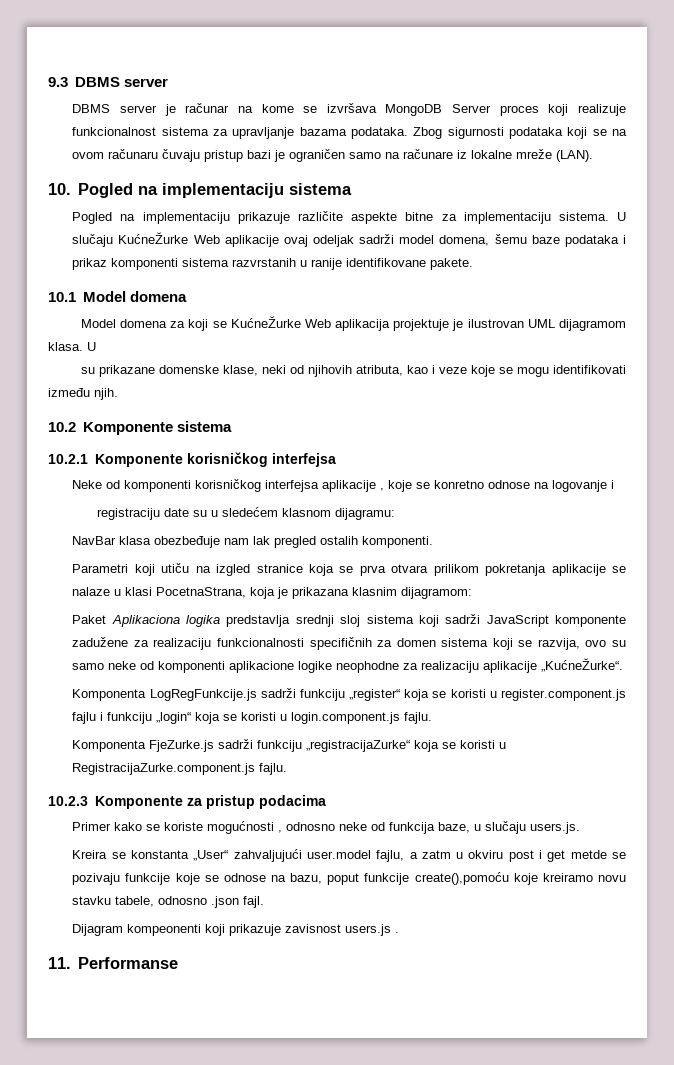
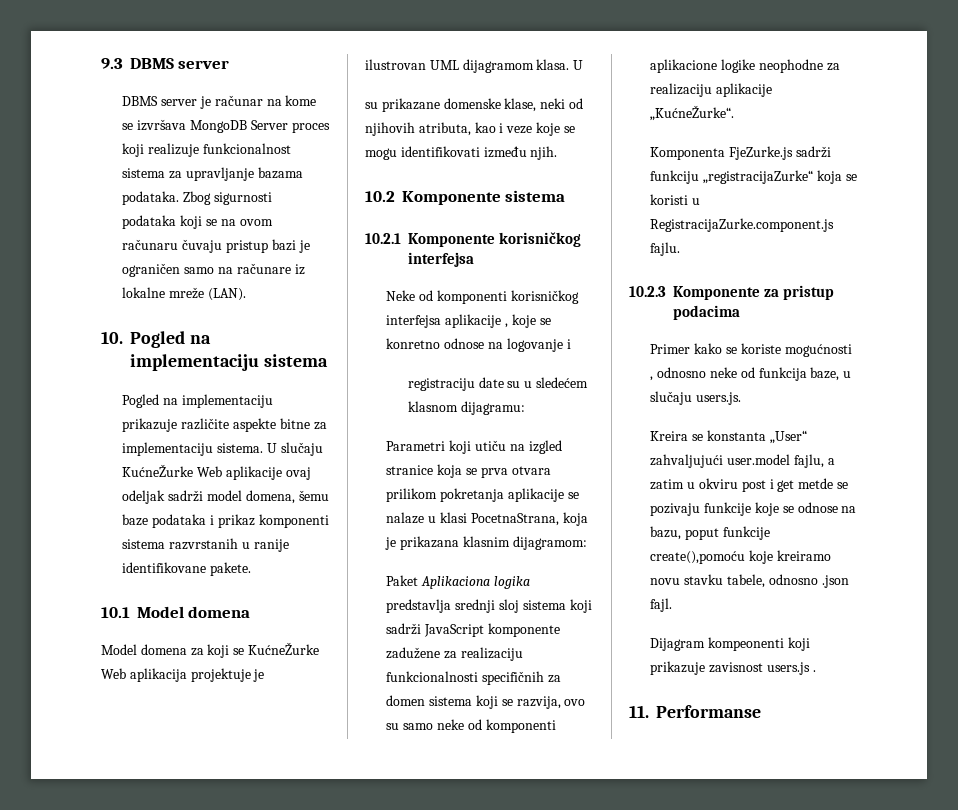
- NavBar klasa obezbeđuje nam lak pregled ostalih komponenti.
- Komponenta LogRegFunkcije.js sadrži funkciju „register“ koja se koristi u register.component.js fajlu i funkciju „login“ koja se koristi u login.component.js fajlu.
- Kreira se konstanta „User“ zahvaljujući user.model fajlu, a zatm u okviru post i get metde se pozivaju funkcije koje se odnose na bazu, poput funkcije create(),pomoću koje kreiramo novu stavku tabele, odnosno .json fajl.
+ Kreira se konstanta „User“ zahvaljujući user.model fajlu, a zatim u okviru post i get metde se pozivaju funkcije koje se odnose na bazu, poput funkcije create(),pomoću koje kreiramo novu stavku tabele, odnosno .json fajl.

